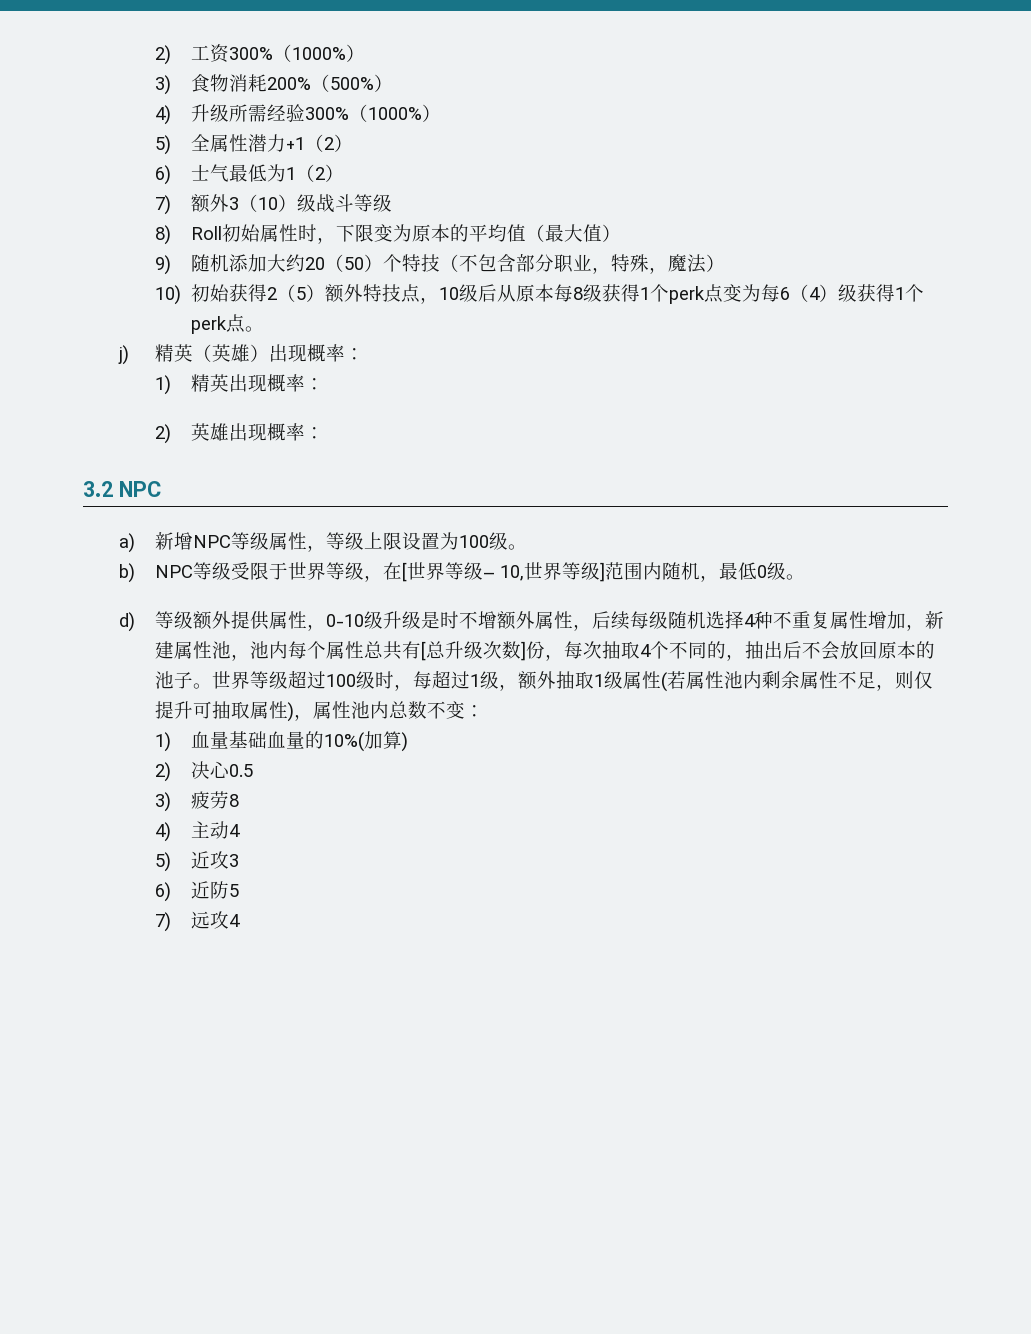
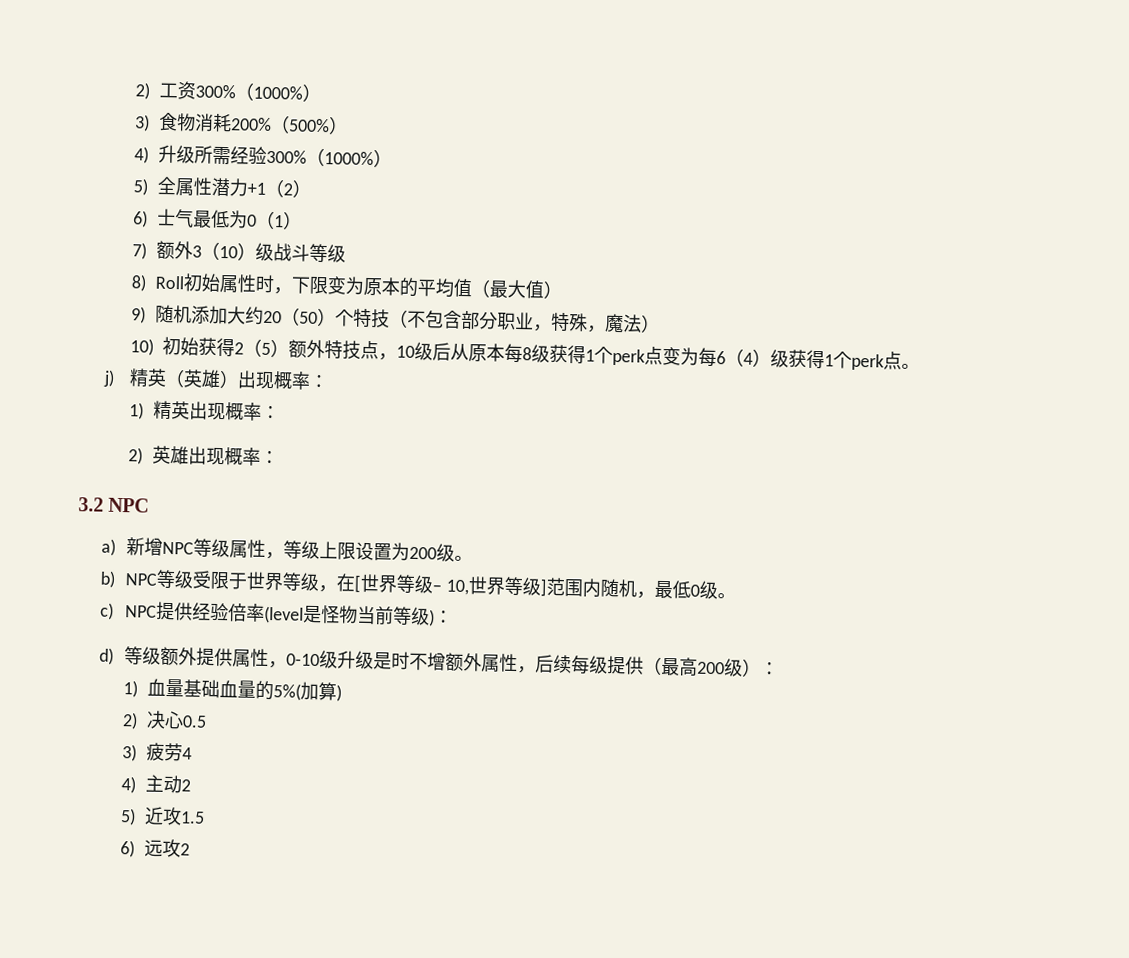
- 6)士气最低为1（2）
+ 6)士气最低为0（1）
- a)新增NPC等级属性，等级上限设置为100级。
+ a)新增NPC等级属性，等级上限设置为200级。
+ c) NPC提供经验倍率(level是怪物当前等级)：
- d)等级额外提供属性，0-10级升级是时不增额外属性，后续每级随机选择4种不重复属性增加，新建属性池，池内每个属性总共有[总升级次数]份，每次抽取4个不同的，抽出后不会放回原本的池子。世界等级超过100级时，每超过1级，额外抽取1级属性(若属性池内剩余属性不足，则仅提升可抽取属性)，属性池内总数不变：
+ d)等级额外提供属性，0-10级升级是时不增额外属性，后续每级提供（最高200级）：
- 1)血量基础血量的10%(加算)
+ 1)血量基础血量的5%(加算)
- 3)疲劳8
+ 3)疲劳4
- 4)主动4
+ 4)主动2
- 5)近攻3
- 6)近防5
- 7)远攻4
+ 5)近攻1.5
+ 6)远攻2

